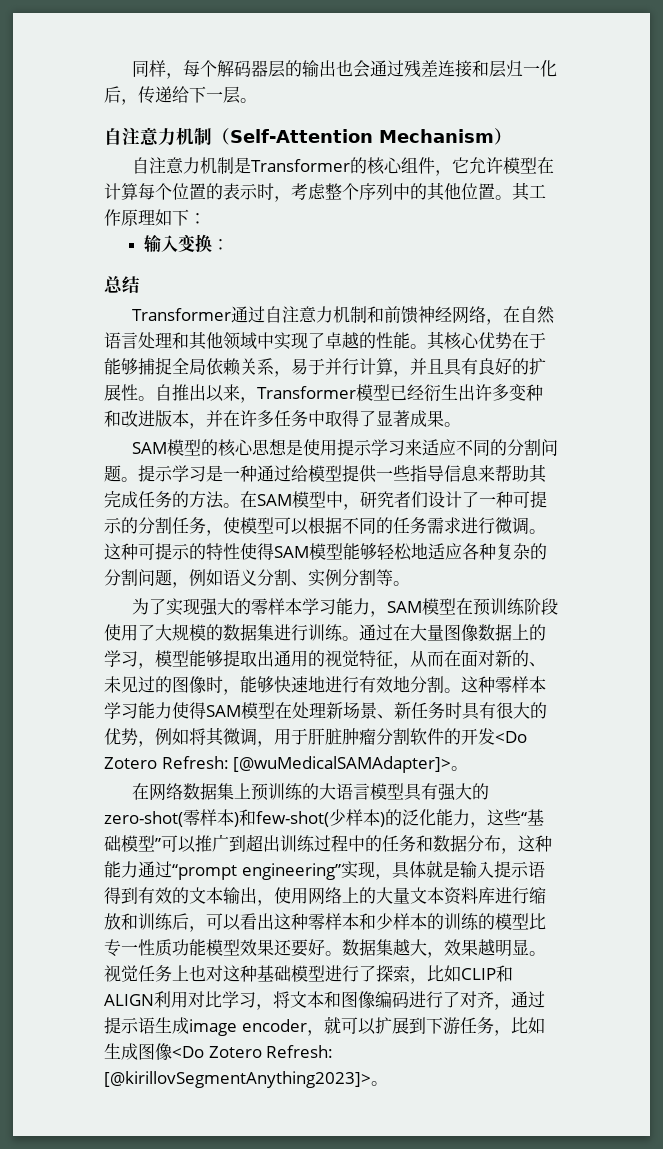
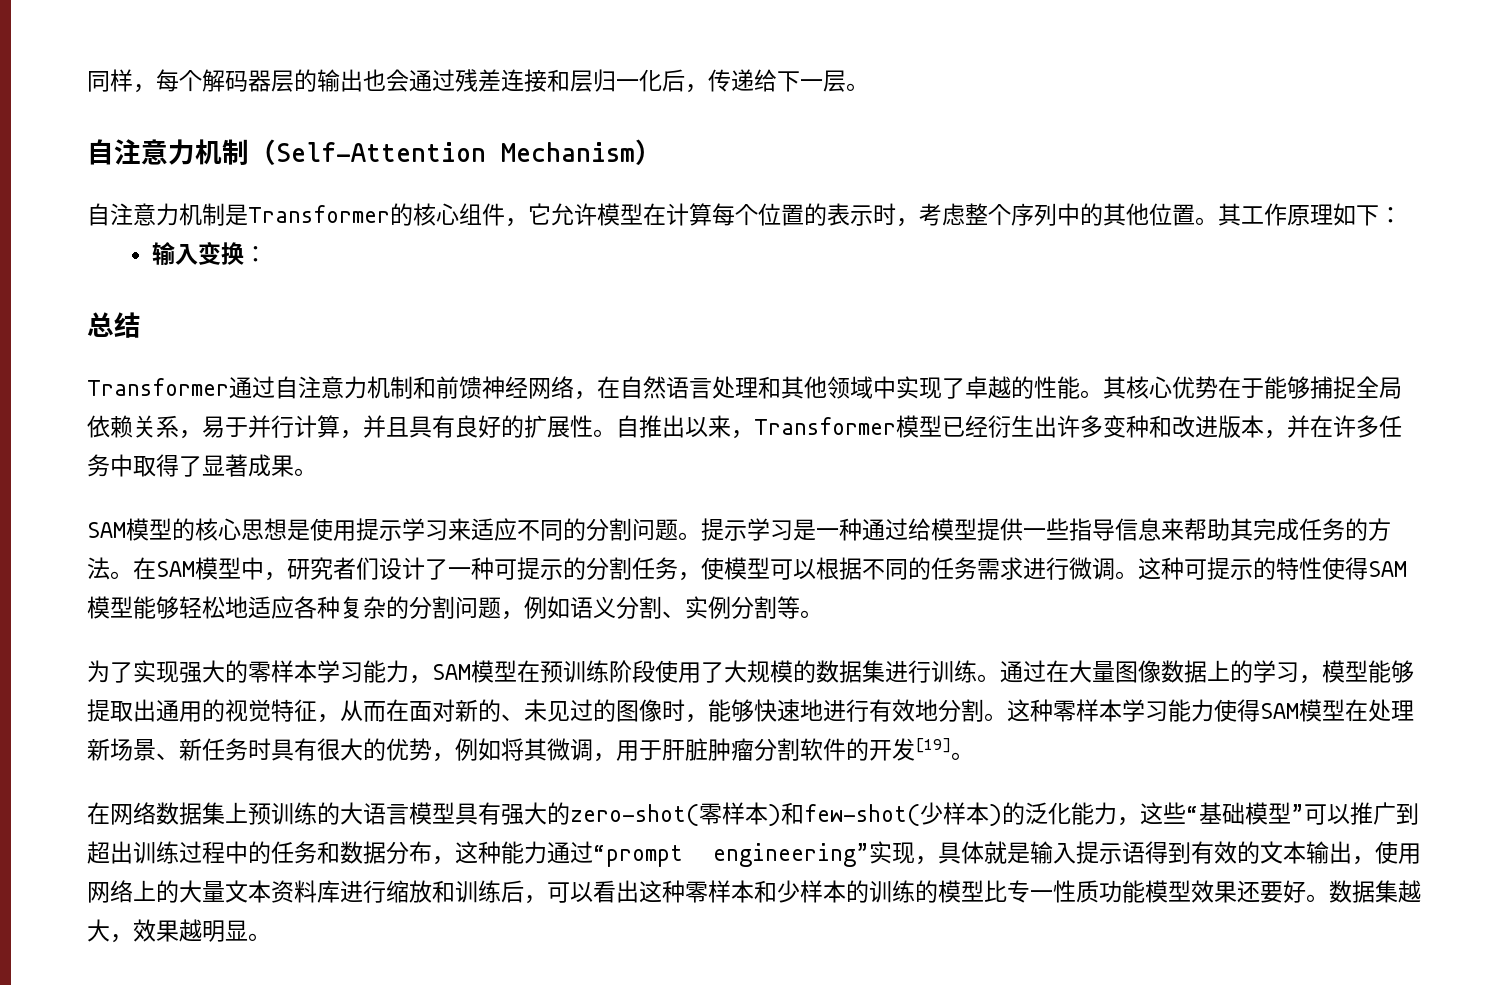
- 这种零样本学习能力使得SAM模型在处理新场景、新任务时具有很大的优势，例如将其微调，用于肝脏肿瘤分割软件的开发<Do Zotero Refresh: [@wuMedicalSAMAdapter]>。
+ 这种零样本学习能力使得SAM模型在处理新场景、新任务时具有很大的优势，例如将其微调，用于肝脏肿瘤分割软件的开发[19]。
- 视觉任务上也对这种基础模型进行了探索，比如CLIP和ALIGN利用对比学习，将文本和图像编码进行了对齐，通过提示语生成image encoder，就可以扩展到下游任务，比如生成图像<Do Zotero Refresh: [@kirillovSegmentAnything2023]>。

